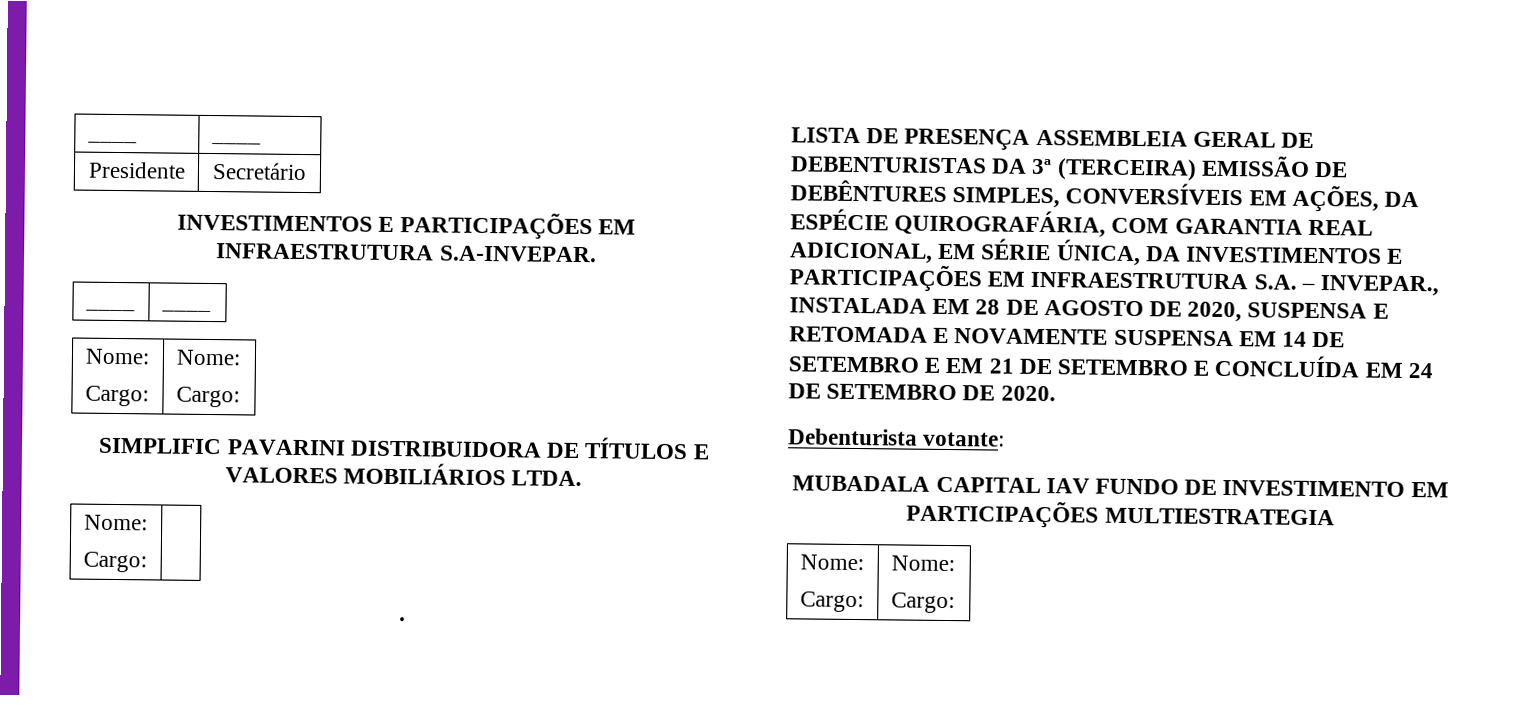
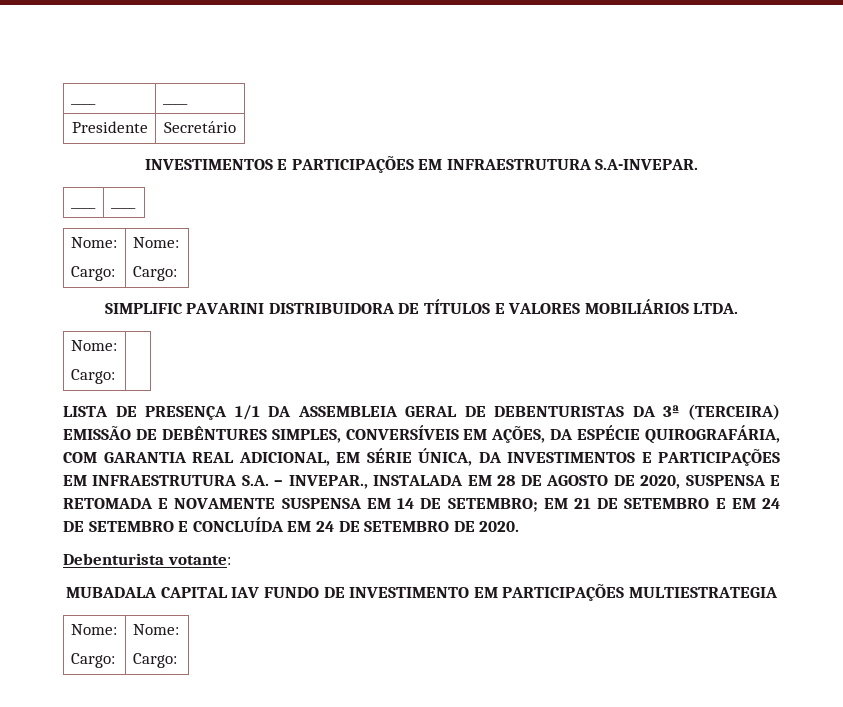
- .
- LISTA DE PRESENÇA ASSEMBLEIA GERAL DE DEBENTURISTAS DA 3ª (TERCEIRA) EMISSÃO DE DEBÊNTURES SIMPLES, CONVERSÍVEIS EM AÇÕES, DA ESPÉCIE QUIROGRAFÁRIA, COM GARANTIA REAL ADICIONAL, EM SÉRIE ÚNICA, DA INVESTIMENTOS E PARTICIPAÇÕES EM INFRAESTRUTURA S.A. – INVEPAR., INSTALADA EM 28 DE AGOSTO DE 2020, SUSPENSA E RETOMADA E NOVAMENTE SUSPENSA EM 14 DE SETEMBRO E EM 21 DE SETEMBRO E CONCLUÍDA EM 24 DE SETEMBRO DE 2020.
+ LISTA DE PRESENÇA 1/1 DA ASSEMBLEIA GERAL DE DEBENTURISTAS DA 3ª (TERCEIRA) EMISSÃO DE DEBÊNTURES SIMPLES, CONVERSÍVEIS EM AÇÕES, DA ESPÉCIE QUIROGRAFÁRIA, COM GARANTIA REAL ADICIONAL, EM SÉRIE ÚNICA, DA INVESTIMENTOS E PARTICIPAÇÕES EM INFRAESTRUTURA S.A. – INVEPAR., INSTALADA EM 28 DE AGOSTO DE 2020, SUSPENSA E RETOMADA E NOVAMENTE SUSPENSA EM 14 DE SETEMBRO; EM 21 DE SETEMBRO E EM 24 DE SETEMBRO E CONCLUÍDA EM 24 DE SETEMBRO DE 2020.

